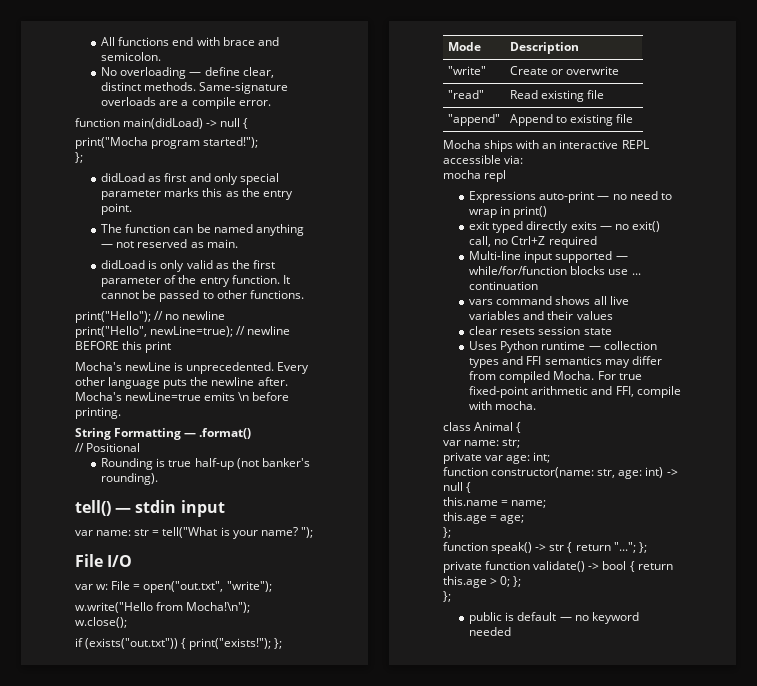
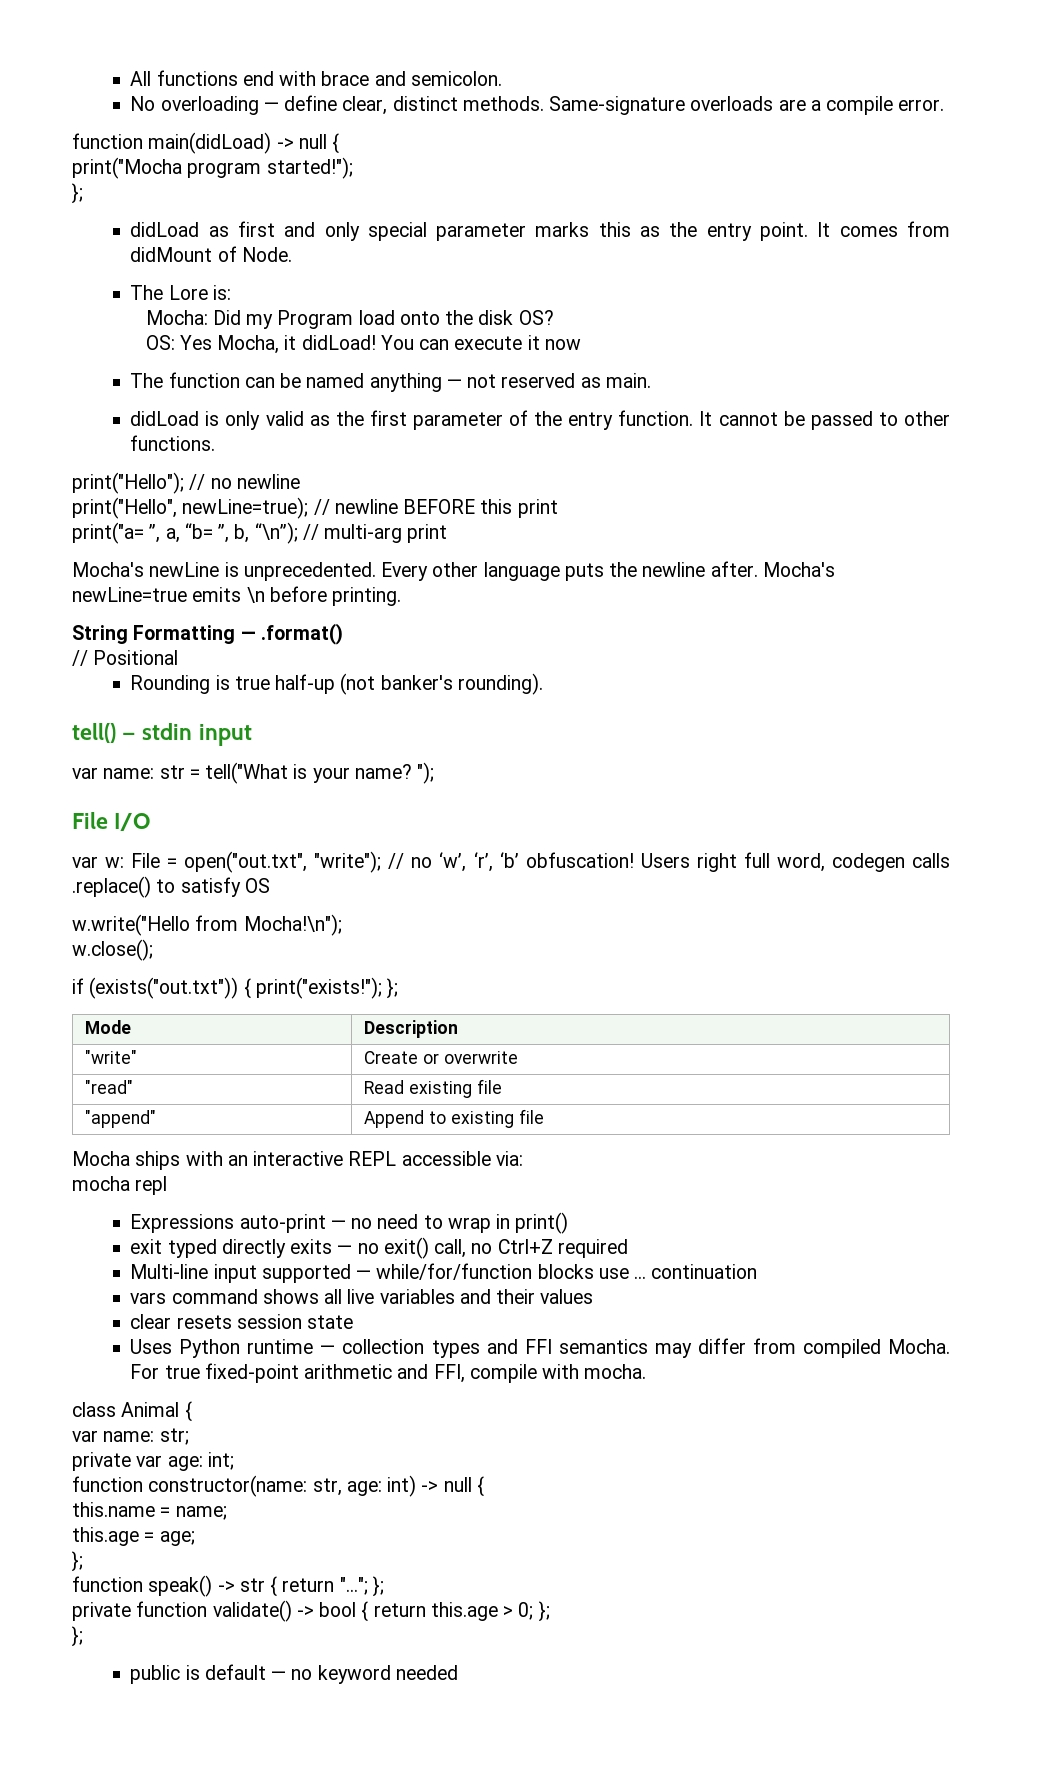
+ It comes from didMount of Node.
+ The Lore is:
+ Mocha: Did my Program load onto the disk OS?
+ OS: Yes Mocha, it didLoad! You can execute it now
+ print("a= ”, a, “b= ”, b, “\n”); // multi-arg print
- var w: File = open("out.txt", "write");
+ var w: File = open("out.txt", "write"); // no ‘w’, ‘r’, ‘b’ obfuscation! Users right full word, codegen calls .replace() to satisfy OS

